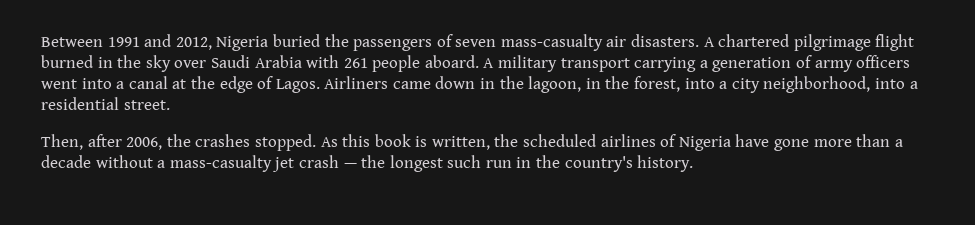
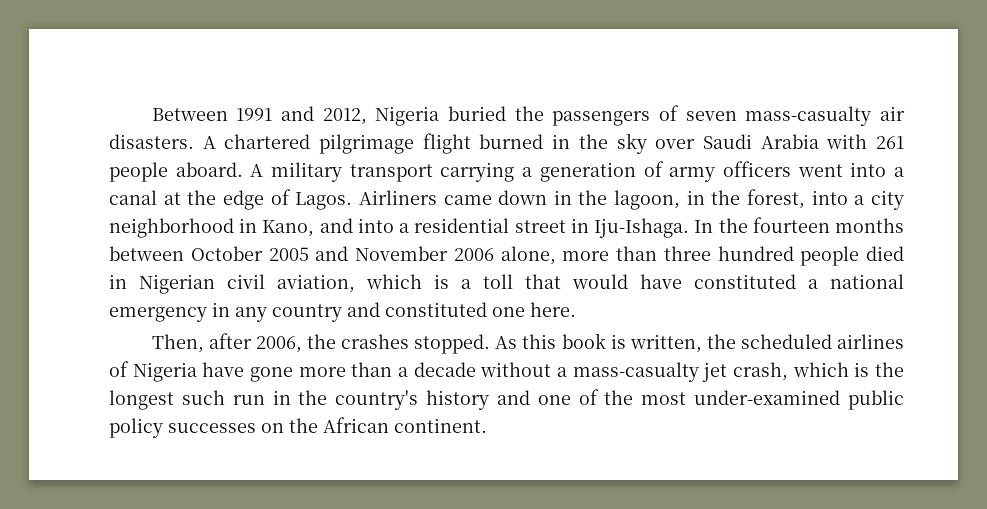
- Airliners came down in the lagoon, in the forest, into a city neighborhood, into a residential street.
+ Airliners came down in the lagoon, in the forest, into a city neighborhood in Kano, and into a residential street in Iju-Ishaga. In the fourteen months between October 2005 and November 2006 alone, more than three hundred people died in Nigerian civil aviation, which is a toll that would have constituted a national emergency in any country and constituted one here.
- As this book is written, the scheduled airlines of Nigeria have gone more than a decade without a mass-casualty jet crash — the longest such run in the country's history.
+ As this book is written, the scheduled airlines of Nigeria have gone more than a decade without a mass-casualty jet crash, which is the longest such run in the country's history and one of the most under-examined public policy successes on the African continent.

